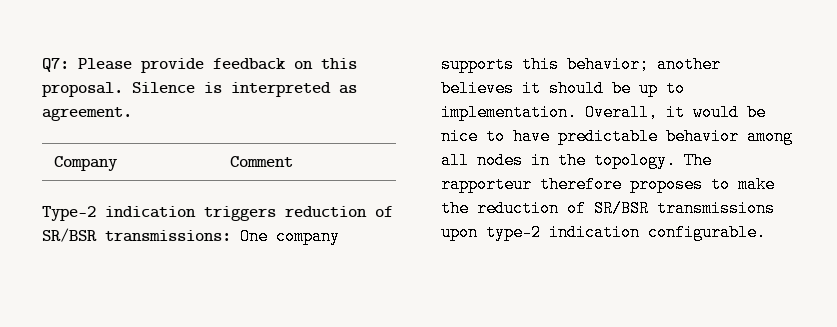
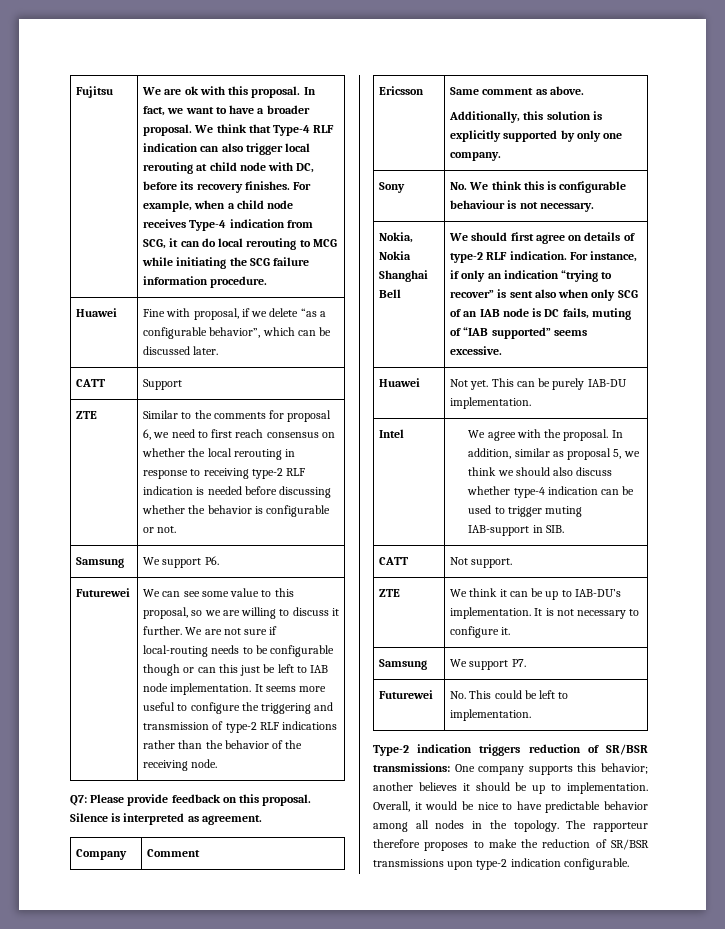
+ Fujitsu | We are ok with this proposal. In fact, we want to have a broader proposal. We think that Type-4 RLF indication can also trigger local rerouting at child node with DC, before its recovery finishes. For example, when a child node receives Type-4 indication from SCG, it can do local rerouting to MCG while initiating the SCG failure information procedure.
+ Huawei | Fine with proposal, if we delete “as a configurable behavior”, which can be discussed later.
+ CATT | Support
+ ZTE | Similar to the comments for proposal 6, we need to first reach consensus on whether the local rerouting in response to receiving type-2 RLF indication is needed before discussing whether the behavior is configurable or not.
+ Samsung | We support P6.
+ Futurewei | We can see some value to this proposal, so we are willing to discuss it further. We are not sure if local-routing needs to be configurable though or can this just be left to IAB node implementation. It seems more useful to configure the triggering and transmission of type-2 RLF indications rather than the behavior of the receiving node.
+ Ericsson | Same comment as above.
+ Additionally, this solution is explicitly supported by only one company.
+ Sony | No. We think this is configurable behaviour is not necessary.
+ Nokia, Nokia Shanghai Bell | We should first agree on details of type-2 RLF indication. For instance, if only an indication “trying to recover” is sent also when only SCG of an IAB node is DC fails, muting of “IAB supported” seems excessive.
+ Huawei | Not yet. This can be purely IAB-DU implementation.
+ Intel | We agree with the proposal. In addition, similar as proposal 5, we think we should also discuss whether type-4 indication can be used to trigger muting IAB-support in SIB.
+ CATT | Not support.
+ ZTE | We think it can be up to IAB-DU’s implementation. It is not necessary to configure it.
+ Samsung | We support P7.
+ Futurewei | No. This could be left to implementation.

